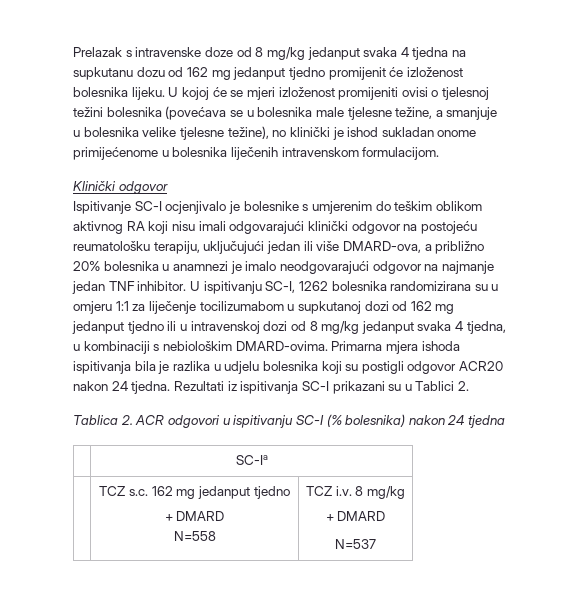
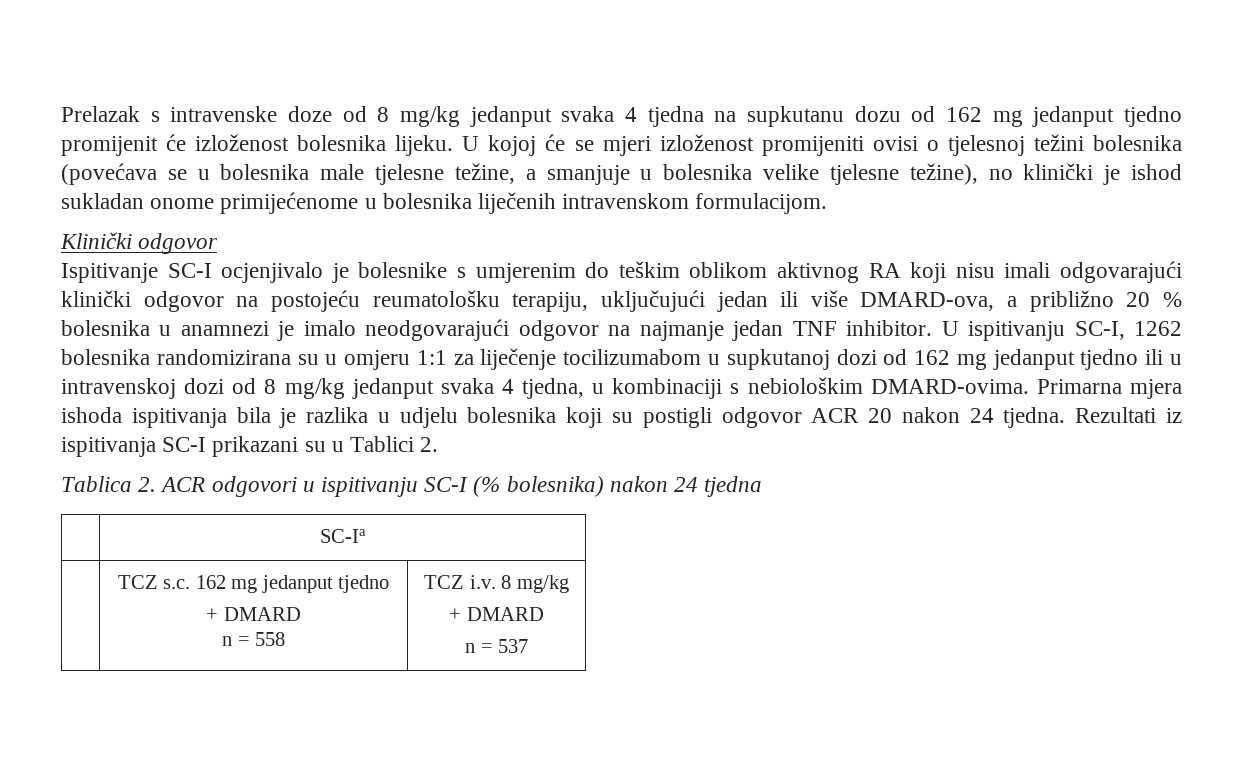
- Ispitivanje SC-I ocjenjivalo je bolesnike s umjerenim do teškim oblikom aktivnog RA koji nisu imali odgovarajući klinički odgovor na postojeću reumatološku terapiju, uključujući jedan ili više DMARD-ova, a približno 20% bolesnika u anamnezi je imalo neodgovarajući odgovor na najmanje jedan TNF inhibitor.
+ Ispitivanje SC-I ocjenjivalo je bolesnike s umjerenim do teškim oblikom aktivnog RA koji nisu imali odgovarajući klinički odgovor na postojeću reumatološku terapiju, uključujući jedan ili više DMARD-ova, a približno 20 % bolesnika u anamnezi je imalo neodgovarajući odgovor na najmanje jedan TNF inhibitor.
- Primarna mjera ishoda ispitivanja bila je razlika u udjelu bolesnika koji su postigli odgovor ACR20 nakon 24 tjedna.
+ Primarna mjera ishoda ispitivanja bila je razlika u udjelu bolesnika koji su postigli odgovor ACR 20 nakon 24 tjedna.
  | TCZ s.c. 162 mg jedanput tjedno
  + DMARD
- N=558 | TCZ i.v. 8 mg/kg
+ n = 558 | TCZ i.v. 8 mg/kg
  + DMARD
- N=537
+ n = 537

